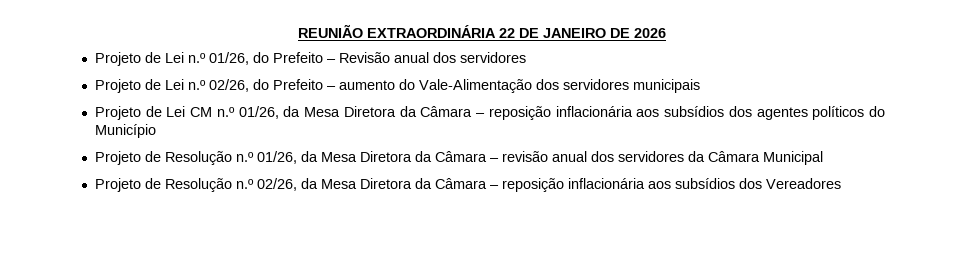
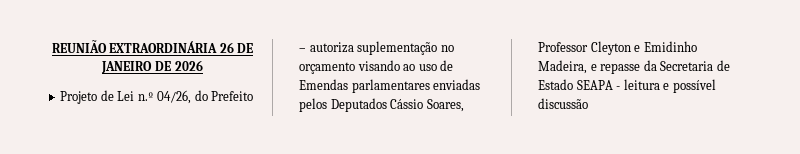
- REUNIÃO EXTRAORDINÁRIA 22 DE JANEIRO DE 2026
+ REUNIÃO EXTRAORDINÁRIA 26 DE JANEIRO DE 2026
- Projeto de Lei n.º 01/26, do Prefeito – Revisão anual dos servidores
- Projeto de Lei n.º 02/26, do Prefeito – aumento do Vale-Alimentação dos servidores municipais
- Projeto de Lei CM n.º 01/26, da Mesa Diretora da Câmara – reposição inflacionária aos subsídios dos agentes políticos do Município
- Projeto de Resolução n.º 01/26, da Mesa Diretora da Câmara – revisão anual dos servidores da Câmara Municipal
- Projeto de Resolução n.º 02/26, da Mesa Diretora da Câmara – reposição inflacionária aos subsídios dos Vereadores
+ Projeto de Lei n.º 04/26, do Prefeito – autoriza suplementação no orçamento visando ao uso de Emendas parlamentares enviadas pelos Deputados Cássio Soares, Professor Cleyton e Emidinho Madeira, e repasse da Secretaria de Estado SEAPA - leitura e possível discussão

